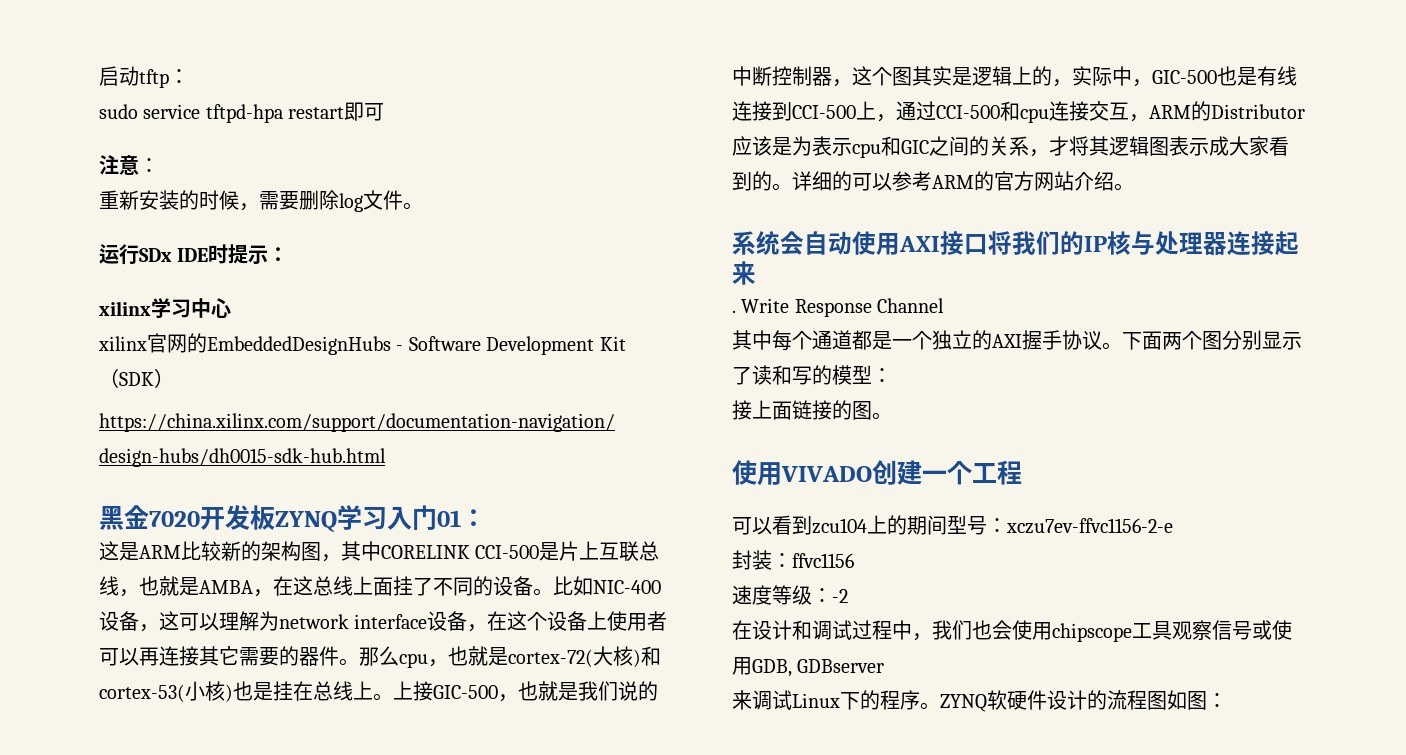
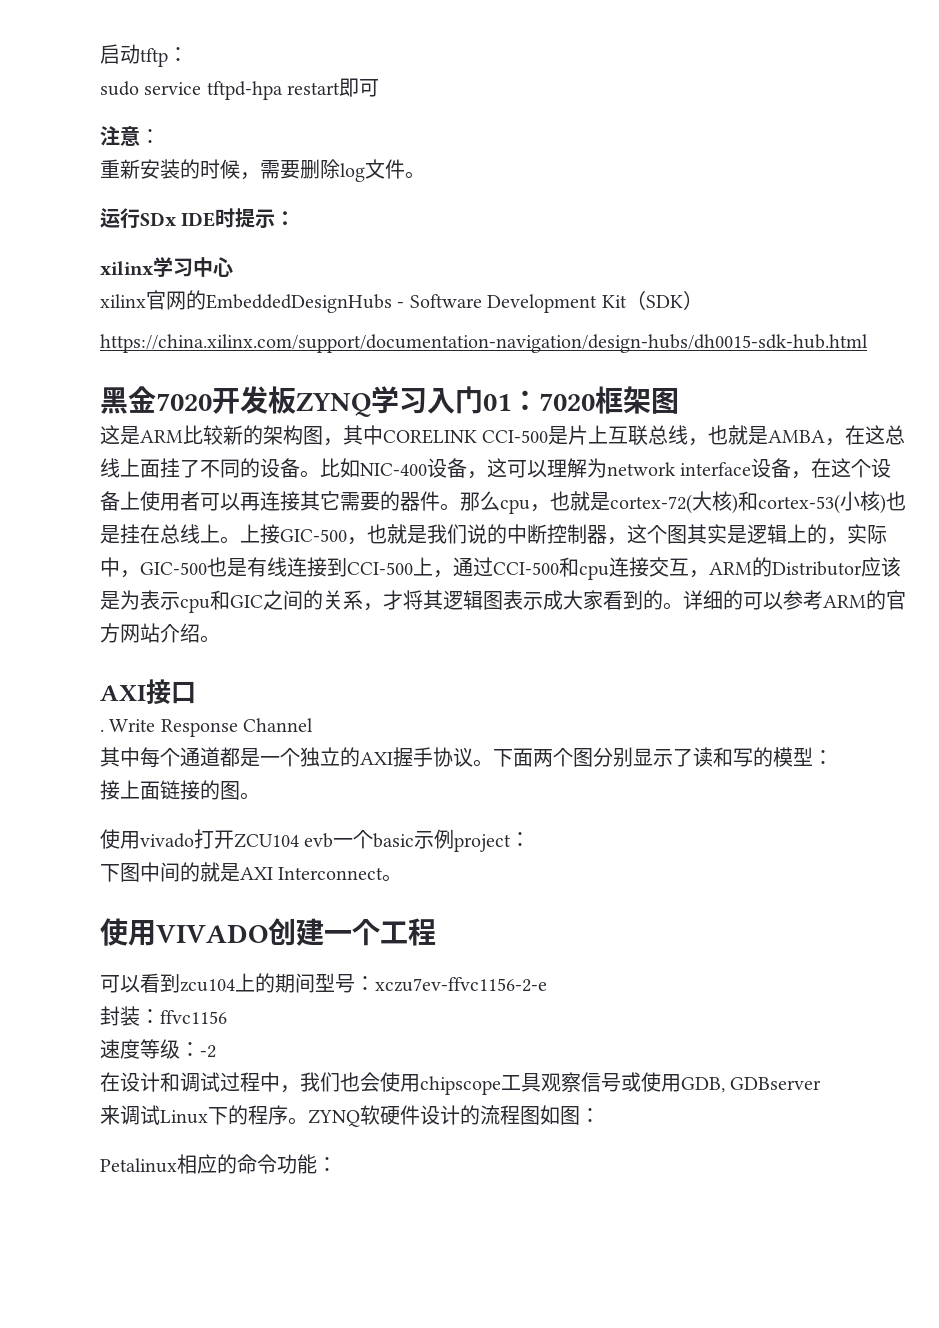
- 黑金7020开发板ZYNQ学习入门01：
+ 黑金7020开发板ZYNQ学习入门01：7020框架图
- 系统会自动使用AXI接口将我们的IP核与处理器连接起来
+ AXI接口
+ 使用vivado打开ZCU104 evb一个basic示例project：
+ 下图中间的就是AXI Interconnect。
+ Petalinux相应的命令功能：

